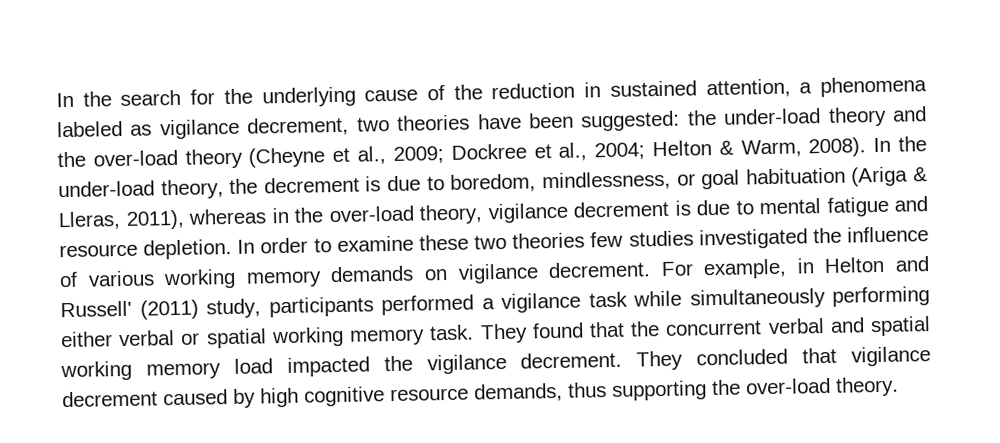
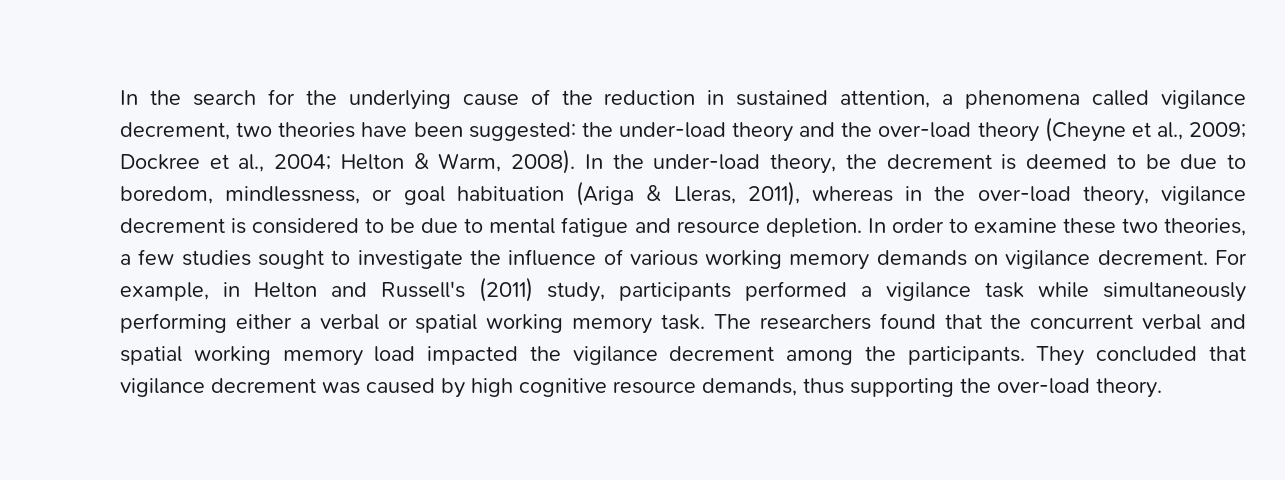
- In the search for the underlying cause of the reduction in sustained attention, a phenomena labeled as vigilance decrement, two theories have been suggested: the under-load theory and the over-load theory (Cheyne et al., 2009; Dockree et al., 2004; Helton & Warm, 2008).
+ In the search for the underlying cause of the reduction in sustained attention, a phenomena called vigilance decrement, two theories have been suggested: the under-load theory and the over-load theory (Cheyne et al., 2009; Dockree et al., 2004; Helton & Warm, 2008).
- In the under-load theory, the decrement is due to boredom, mindlessness, or goal habituation (Ariga & Lleras, 2011), whereas in the over-load theory, vigilance decrement is due to mental fatigue and resource depletion.
+ In the under-load theory, the decrement is deemed to be due to boredom, mindlessness, or goal habituation (Ariga & Lleras, 2011), whereas in the over-load theory, vigilance decrement is considered to be due to mental fatigue and resource depletion.
- In order to examine these two theories few studies investigated the influence of various working memory demands on vigilance decrement.
+ In order to examine these two theories, a few studies sought to investigate the influence of various working memory demands on vigilance decrement.
- For example, in Helton and Russell' (2011) study, participants performed a vigilance task while simultaneously performing either verbal or spatial working memory task.
+ For example, in Helton and Russell's (2011) study, participants performed a vigilance task while simultaneously performing either a verbal or spatial working memory task.
- They found that the concurrent verbal and spatial working memory load impacted the vigilance decrement.
+ The researchers found that the concurrent verbal and spatial working memory load impacted the vigilance decrement among the participants.
- They concluded that vigilance decrement caused by high cognitive resource demands, thus supporting the over-load theory.
+ They concluded that vigilance decrement was caused by high cognitive resource demands, thus supporting the over-load theory.

